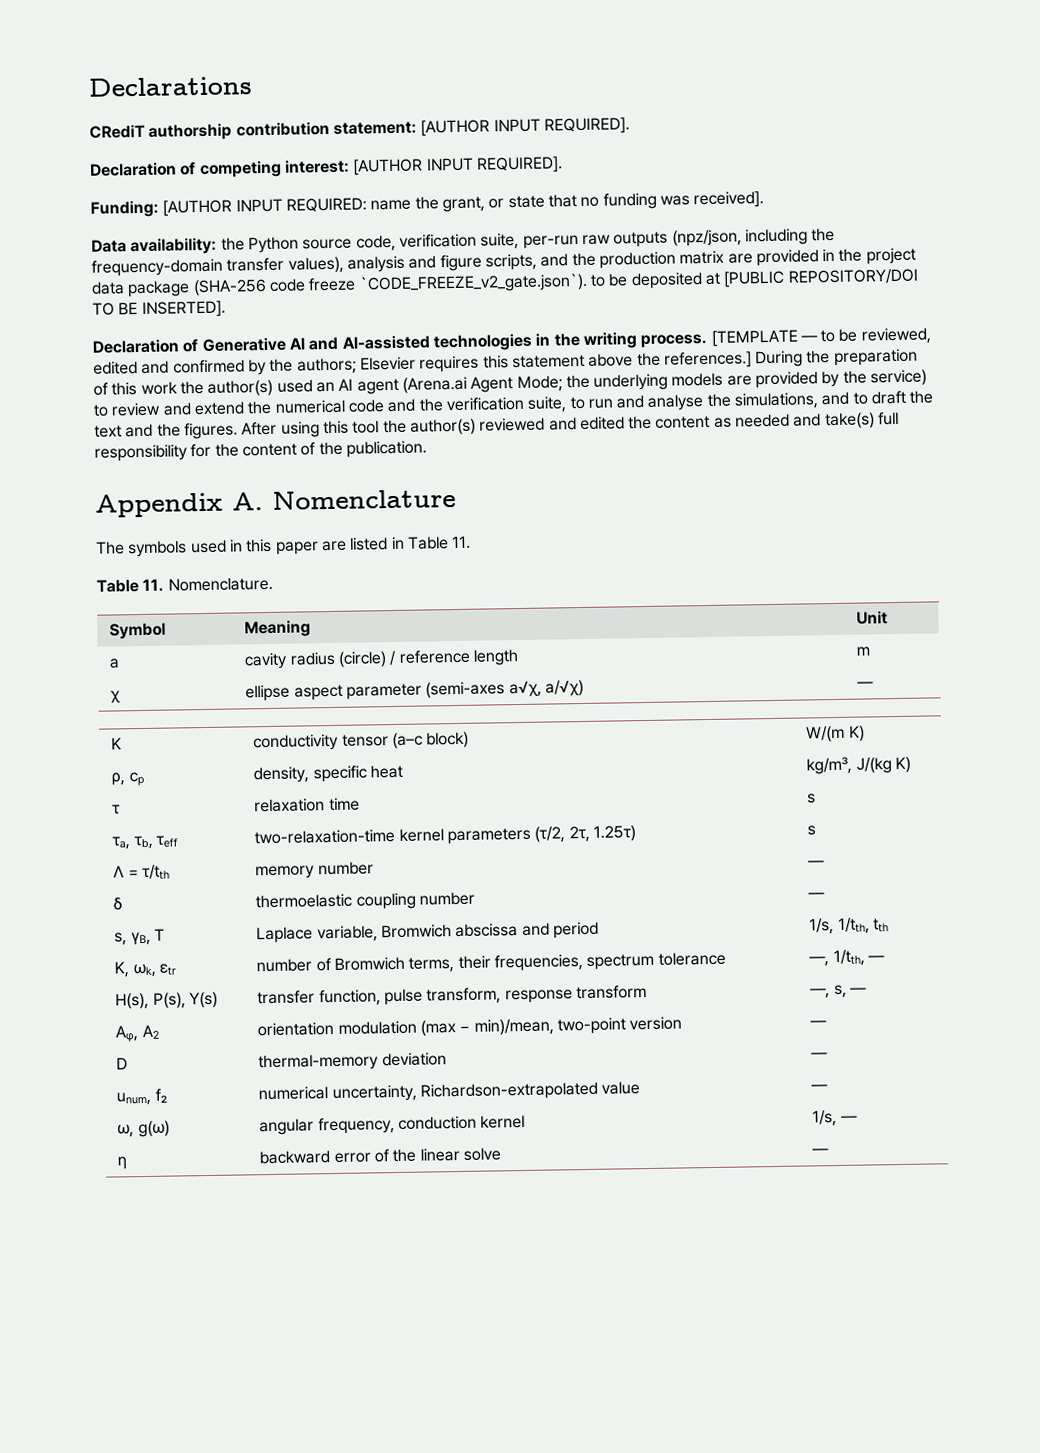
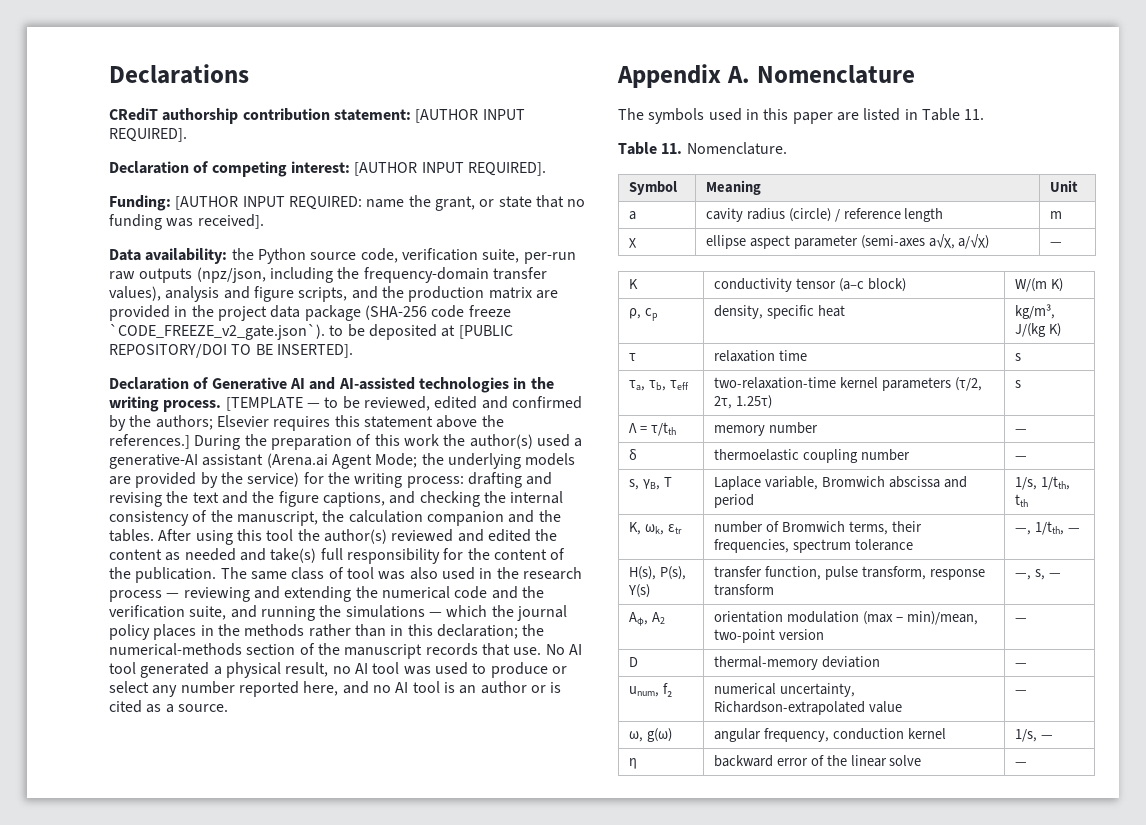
- During the preparation of this work the author(s) used an AI agent (Arena.ai Agent Mode; the underlying models are provided by the service) to review and extend the numerical code and the verification suite, to run and analyse the simulations, and to draft the text and the figures.
+ During the preparation of this work the author(s) used a generative-AI assistant (Arena.ai Agent Mode; the underlying models are provided by the service) for the writing process: drafting and revising the text and the figure captions, and checking the internal consistency of the manuscript, the calculation companion and the tables.
+ The same class of tool was also used in the research process — reviewing and extending the numerical code and the verification suite, and running the simulations — which the journal policy places in the methods rather than in this declaration; the numerical-methods section of the manuscript records that use. No AI tool generated a physical result, no AI tool was used to produce or select any number reported here, and no AI tool is an author or is cited as a source.

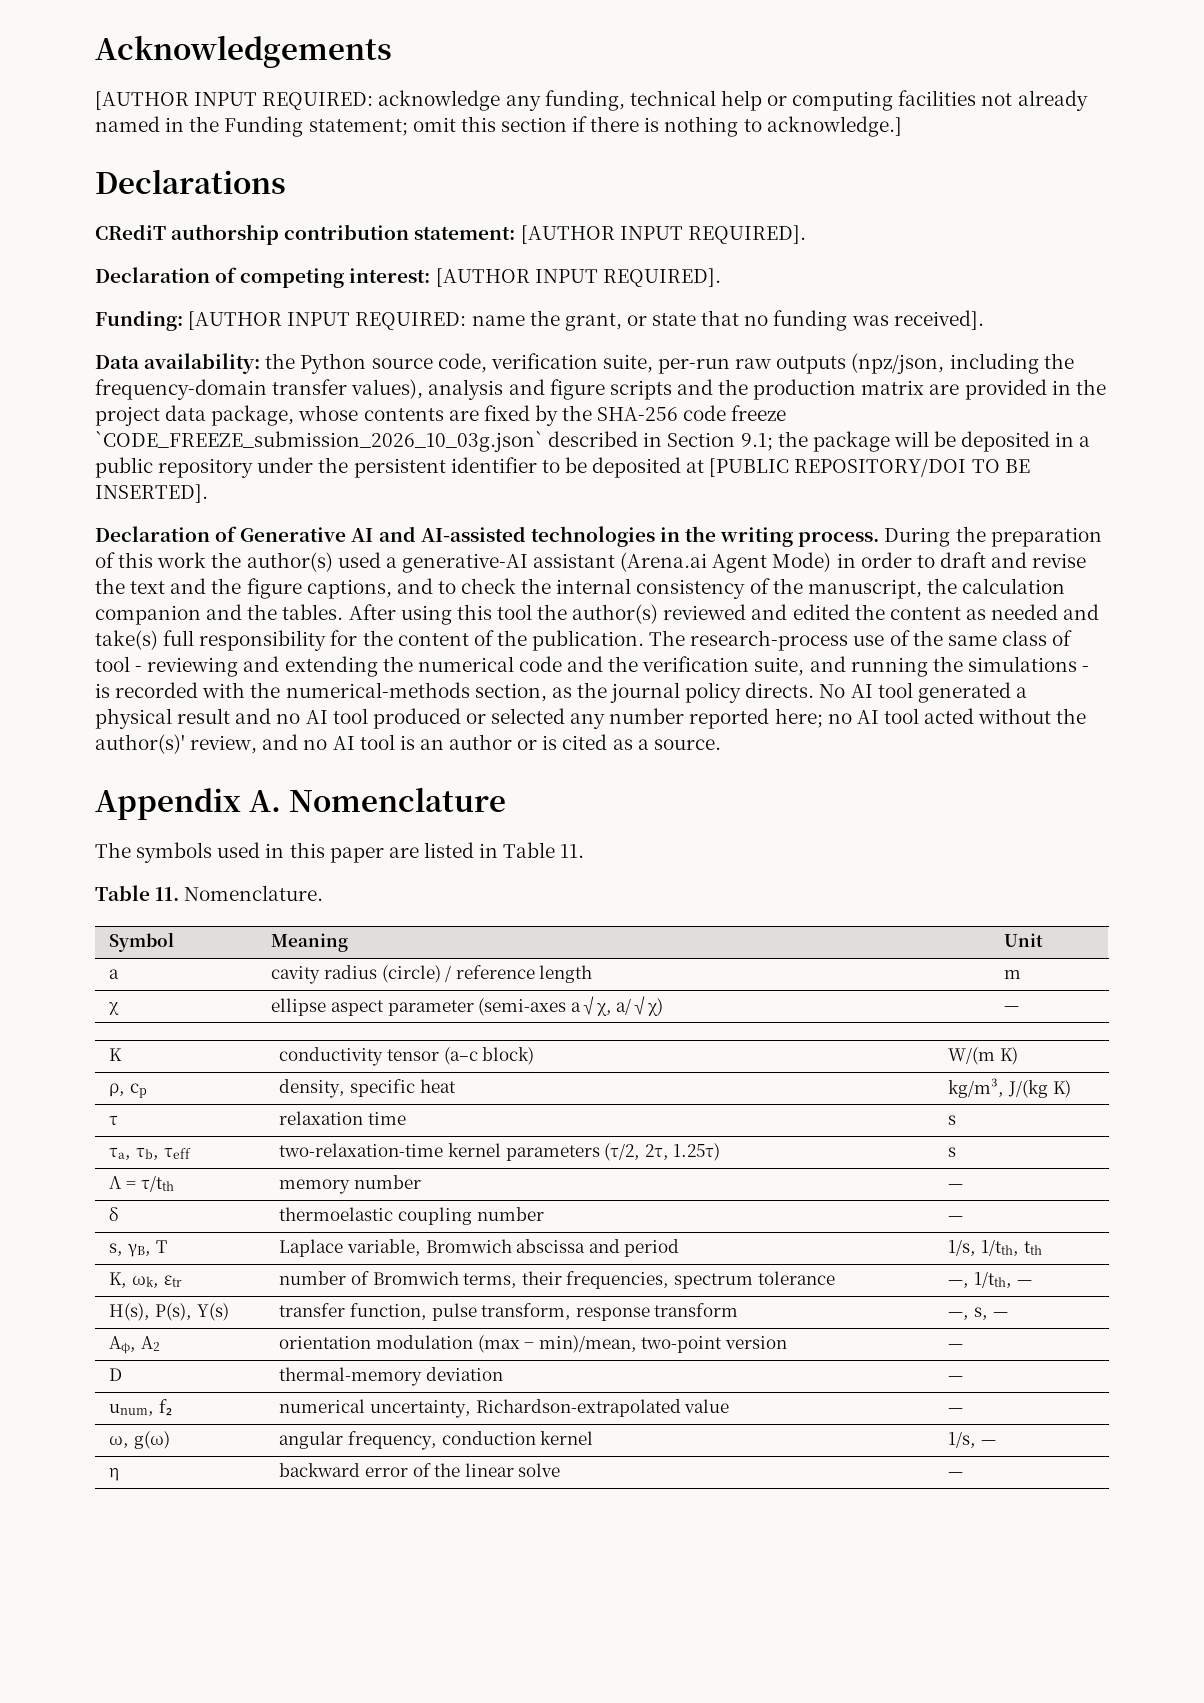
+ Acknowledgements
+ [AUTHOR INPUT REQUIRED: acknowledge any funding, technical help or computing facilities not already named in the Funding statement; omit this section if there is nothing to acknowledge.]
- Data availability: the Python source code, verification suite, per-run raw outputs (npz/json, including the frequency-domain transfer values), analysis and figure scripts, and the production matrix are provided in the project data package (SHA-256 code freeze `CODE_FREEZE_v2_gate.json`). to be deposited at [PUBLIC REPOSITORY/DOI TO BE INSERTED].
+ Data availability: the Python source code, verification suite, per-run raw outputs (npz/json, including the frequency-domain transfer values), analysis and figure scripts and the production matrix are provided in the project data package, whose contents are fixed by the SHA-256 code freeze `CODE_FREEZE_submission_2026_10_03g.json` described in Section 9.1; the package will be deposited in a public repository under the persistent identifier to be deposited at [PUBLIC REPOSITORY/DOI TO BE INSERTED].
- [TEMPLATE — to be reviewed, edited and confirmed by the authors; Elsevier requires this statement above the references.]
- During the preparation of this work the author(s) used a generative-AI assistant (Arena.ai Agent Mode; the underlying models are provided by the service) for the writing process: drafting and revising the text and the figure captions, and checking the internal consistency of the manuscript, the calculation companion and the tables.
+ During the preparation of this work the author(s) used a generative-AI assistant (Arena.ai Agent Mode) in order to draft and revise the text and the figure captions, and to check the internal consistency of the manuscript, the calculation companion and the tables.
- The same class of tool was also used in the research process — reviewing and extending the numerical code and the verification suite, and running the simulations — which the journal policy places in the methods rather than in this declaration; the numerical-methods section of the manuscript records that use.
+ The research-process use of the same class of tool - reviewing and extending the numerical code and the verification suite, and running the simulations - is recorded with the numerical-methods section, as the journal policy directs.
- No AI tool generated a physical result, no AI tool was used to produce or select any number reported here, and no AI tool is an author or is cited as a source.
+ No AI tool generated a physical result and no AI tool produced or selected any number reported here; no AI tool acted without the author(s)' review, and no AI tool is an author or is cited as a source.

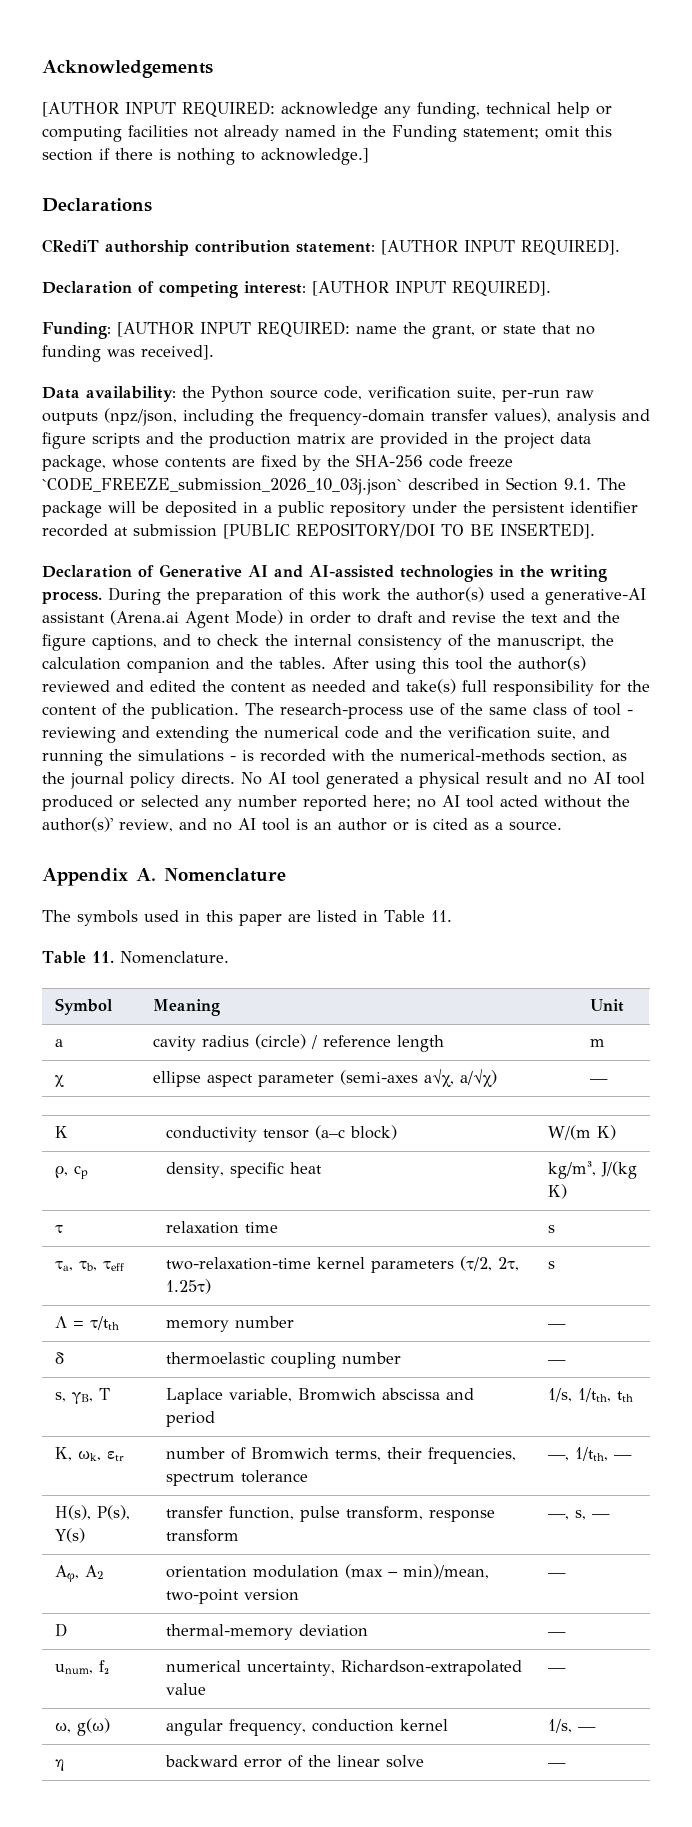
- the Python source code, verification suite, per-run raw outputs (npz/json, including the frequency-domain transfer values), analysis and figure scripts and the production matrix are provided in the project data package, whose contents are fixed by the SHA-256 code freeze `CODE_FREEZE_submission_2026_10_03g.json` described in Section 9.1; the package will be deposited in a public repository under the persistent identifier to be deposited at [PUBLIC REPOSITORY/DOI TO BE INSERTED].
+ the Python source code, verification suite, per-run raw outputs (npz/json, including the frequency-domain transfer values), analysis and figure scripts and the production matrix are provided in the project data package, whose contents are fixed by the SHA-256 code freeze `CODE_FREEZE_submission_2026_10_03j.json` described in Section 9.1. The package will be deposited in a public repository under the persistent identifier recorded at submission [PUBLIC REPOSITORY/DOI TO BE INSERTED].

